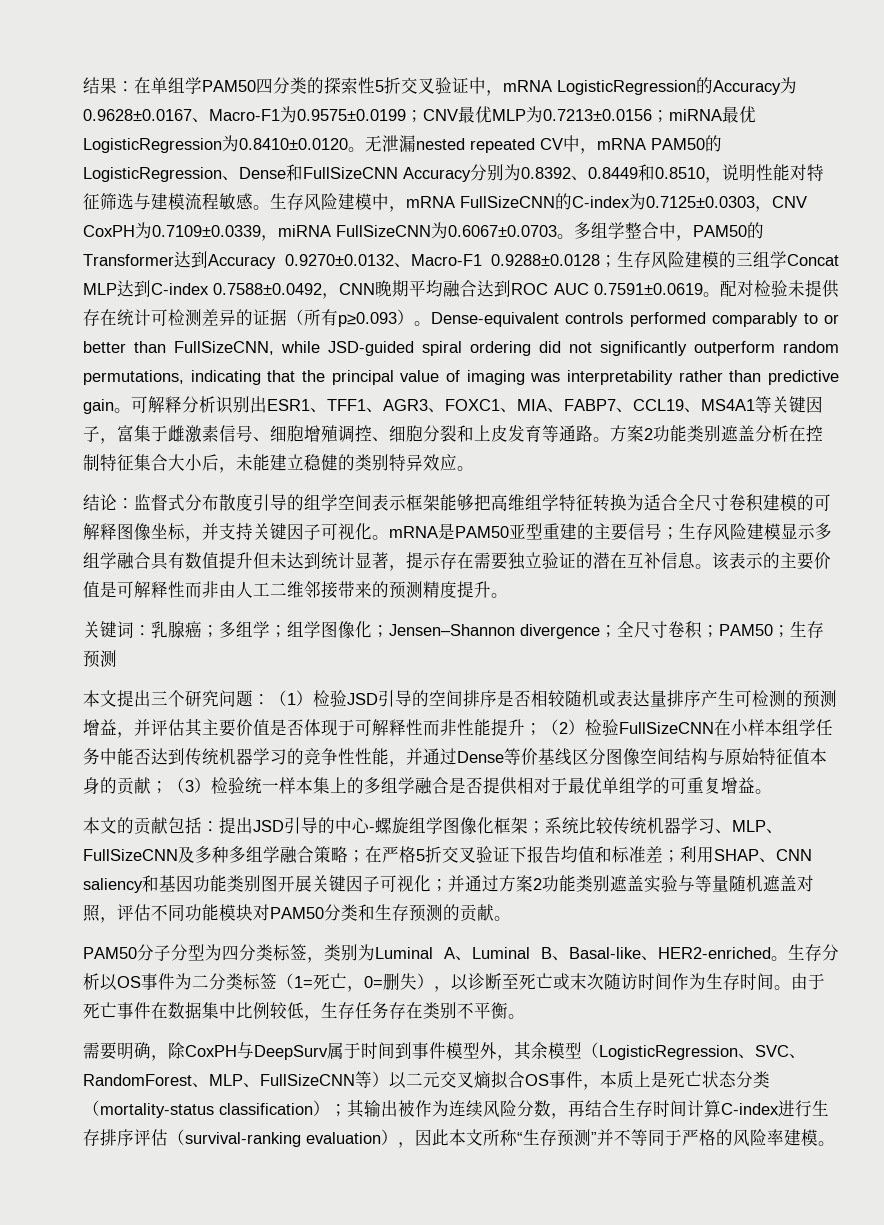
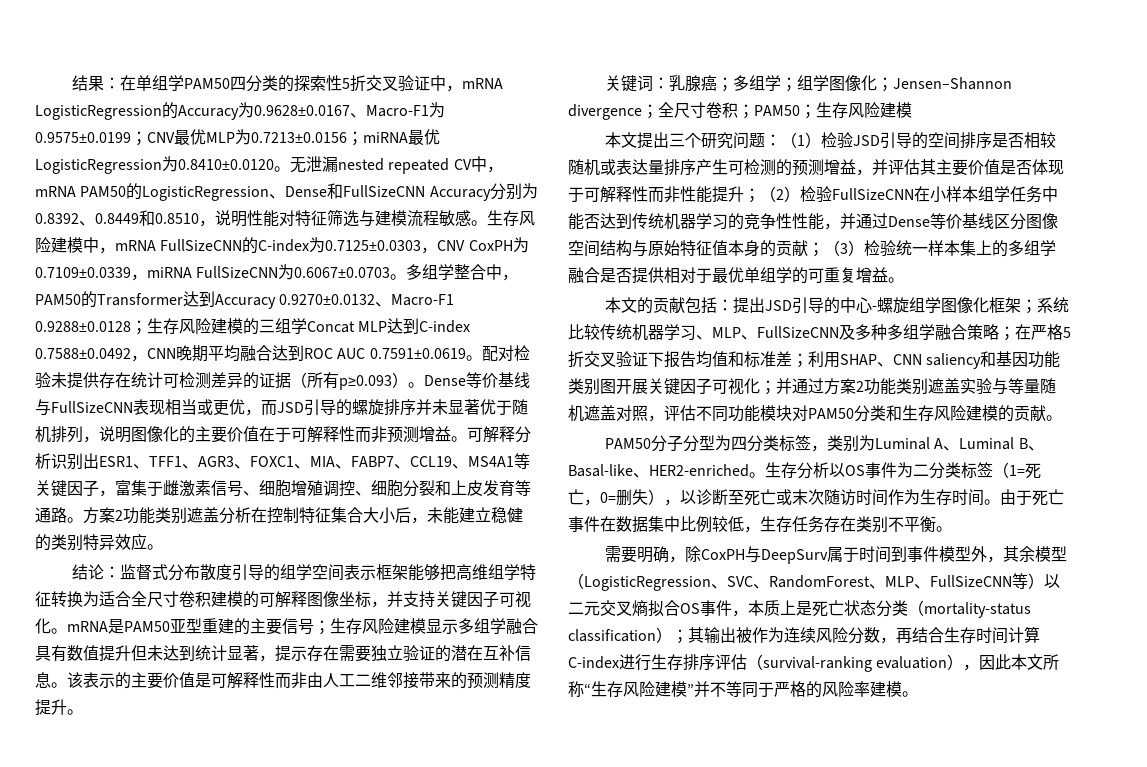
- Dense-equivalent controls performed comparably to or better than FullSizeCNN, while JSD-guided spiral ordering did not significantly outperform random permutations, indicating that the principal value of imaging was interpretability rather than predictive gain。
+ Dense等价基线与FullSizeCNN表现相当或更优，而JSD引导的螺旋排序并未显著优于随机排列，说明图像化的主要价值在于可解释性而非预测增益。
- 关键词：乳腺癌；多组学；组学图像化；Jensen–Shannon divergence；全尺寸卷积；PAM50；生存预测
+ 关键词：乳腺癌；多组学；组学图像化；Jensen–Shannon divergence；全尺寸卷积；PAM50；生存风险建模
- 并通过方案2功能类别遮盖实验与等量随机遮盖对照，评估不同功能模块对PAM50分类和生存预测的贡献。
+ 并通过方案2功能类别遮盖实验与等量随机遮盖对照，评估不同功能模块对PAM50分类和生存风险建模的贡献。
- 其输出被作为连续风险分数，再结合生存时间计算C-index进行生存排序评估（survival-ranking evaluation），因此本文所称“生存预测”并不等同于严格的风险率建模。
+ 其输出被作为连续风险分数，再结合生存时间计算C-index进行生存排序评估（survival-ranking evaluation），因此本文所称“生存风险建模”并不等同于严格的风险率建模。

